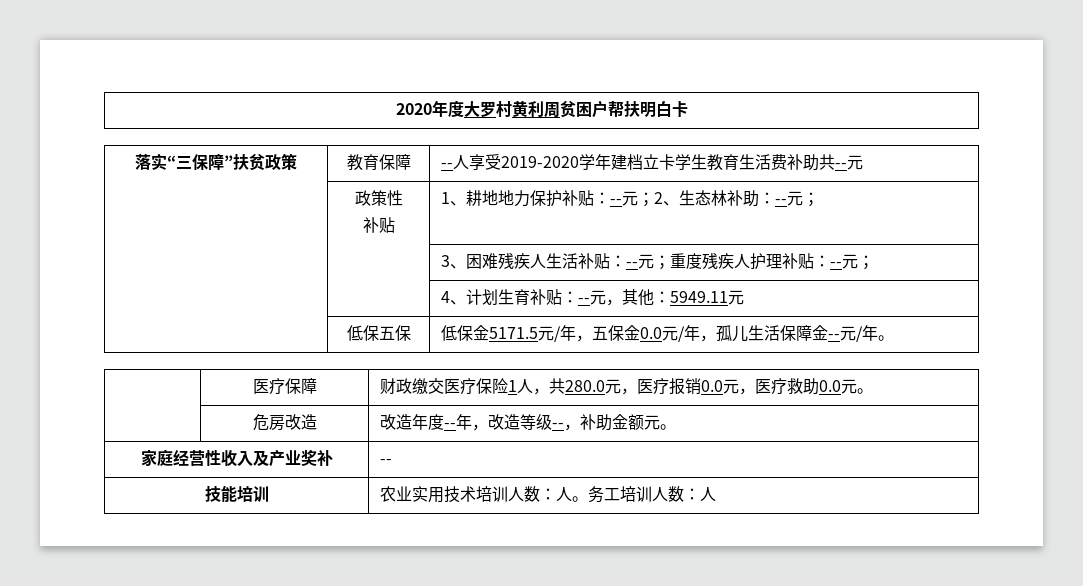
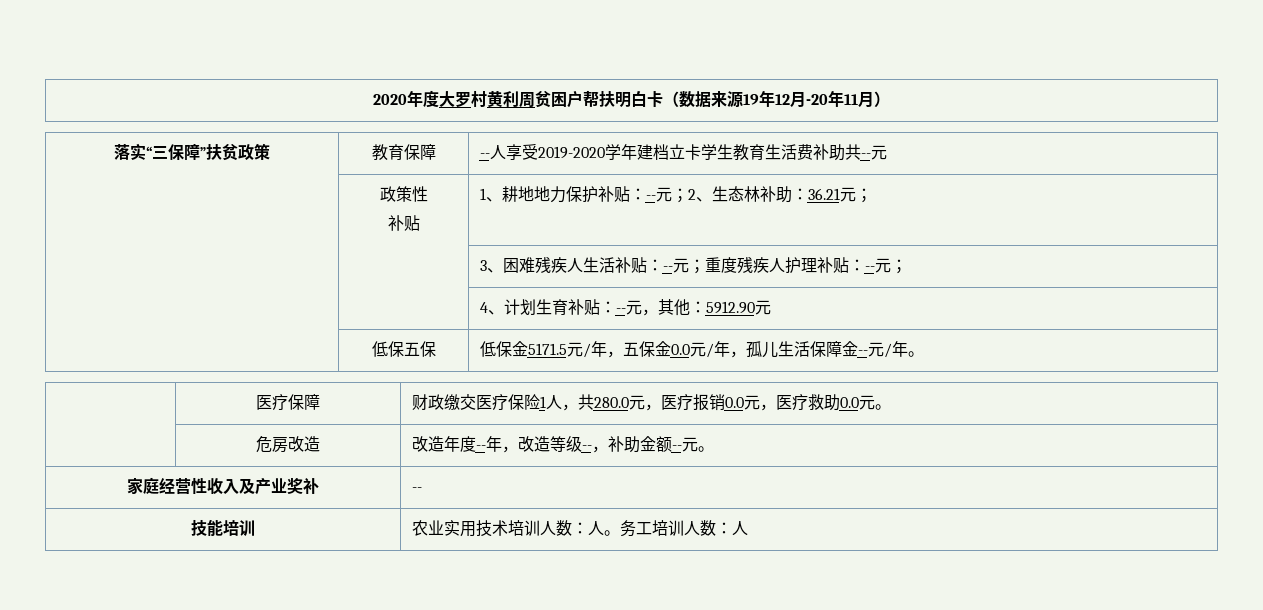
- 2020年度大罗村黄利周贫困户帮扶明白卡
+ 2020年度大罗村黄利周贫困户帮扶明白卡（数据来源19年12月-20年11月）
  | 政策性
- 补贴 | 1、耕地地力保护补贴：--元；2、生态林补助：--元；
+ 补贴 | 1、耕地地力保护补贴：--元；2、生态林补助：36.21元；
- | | 4、计划生育补贴：--元，其他：5949.11元
+ | | 4、计划生育补贴：--元，其他：5912.90元
- | 危房改造 | 改造年度--年，改造等级--，补助金额元。
+ | 危房改造 | 改造年度--年，改造等级--，补助金额--元。

